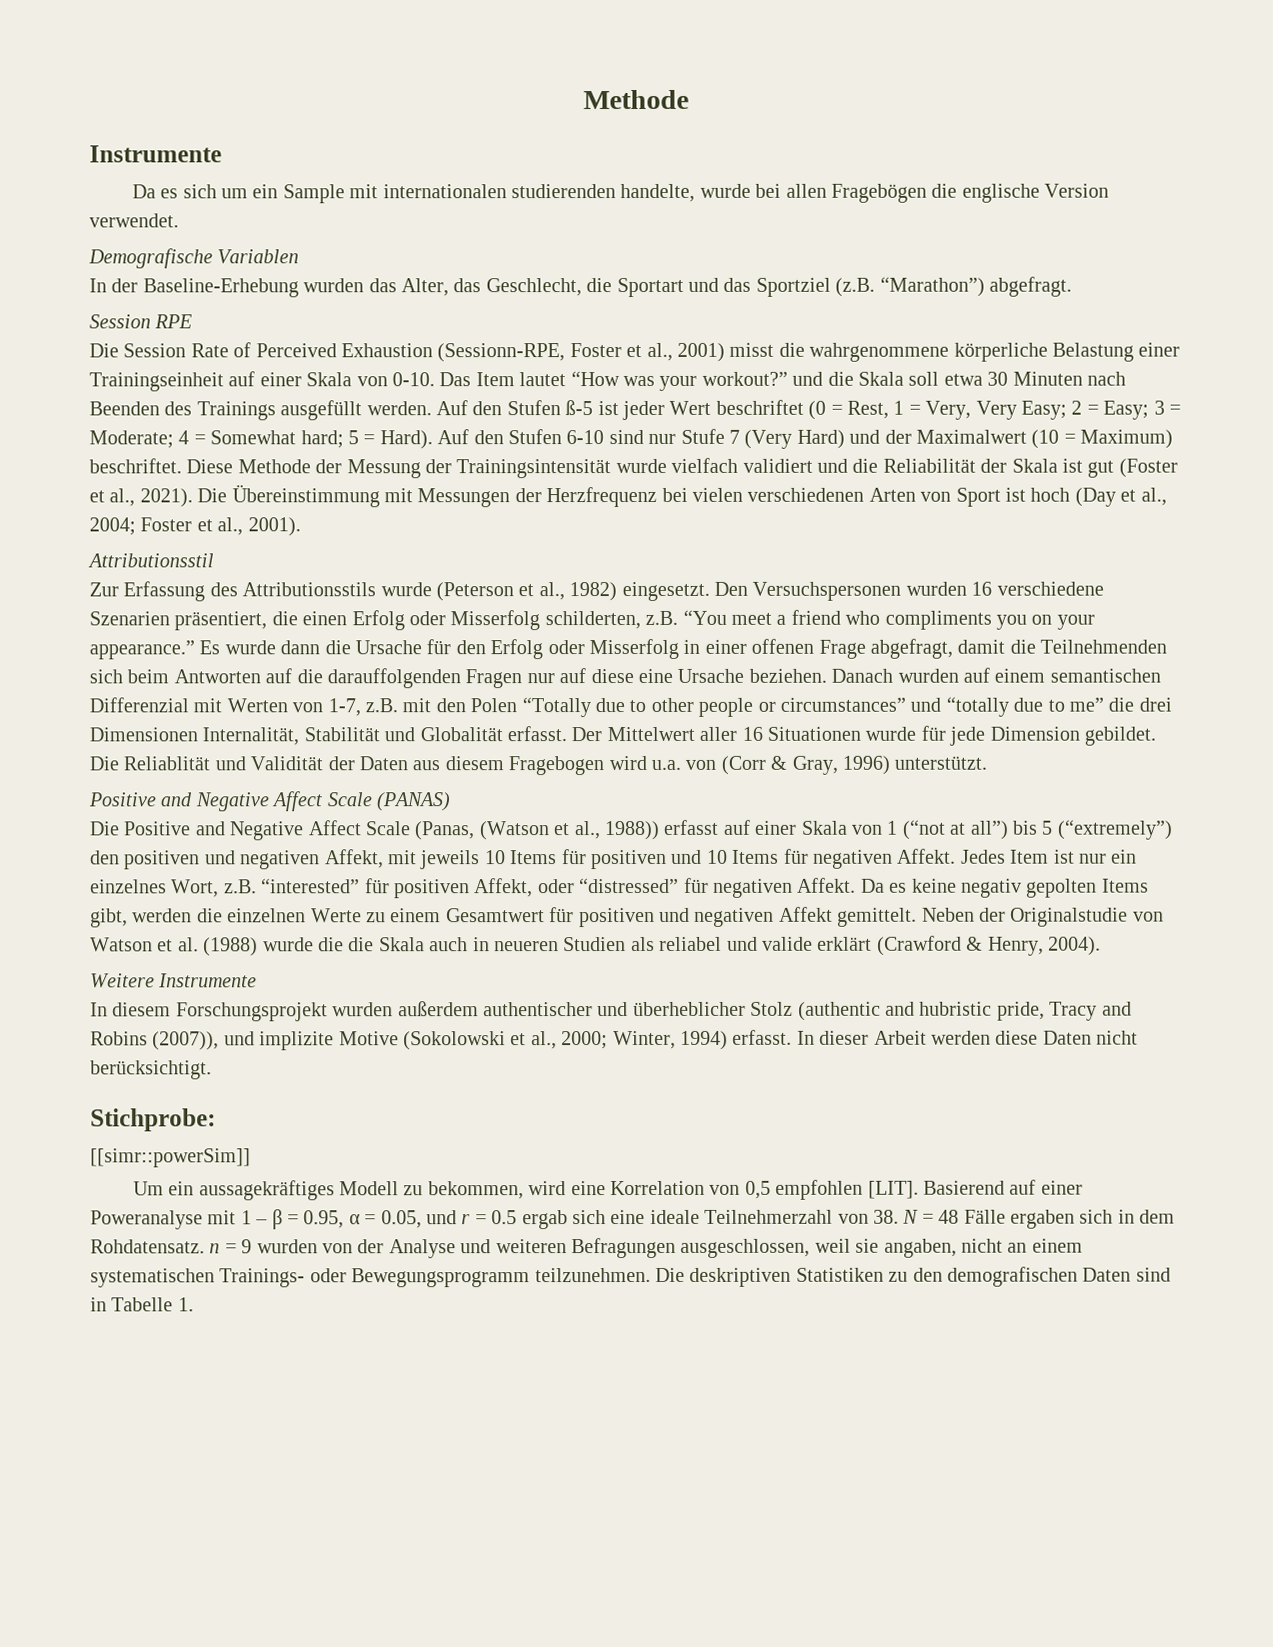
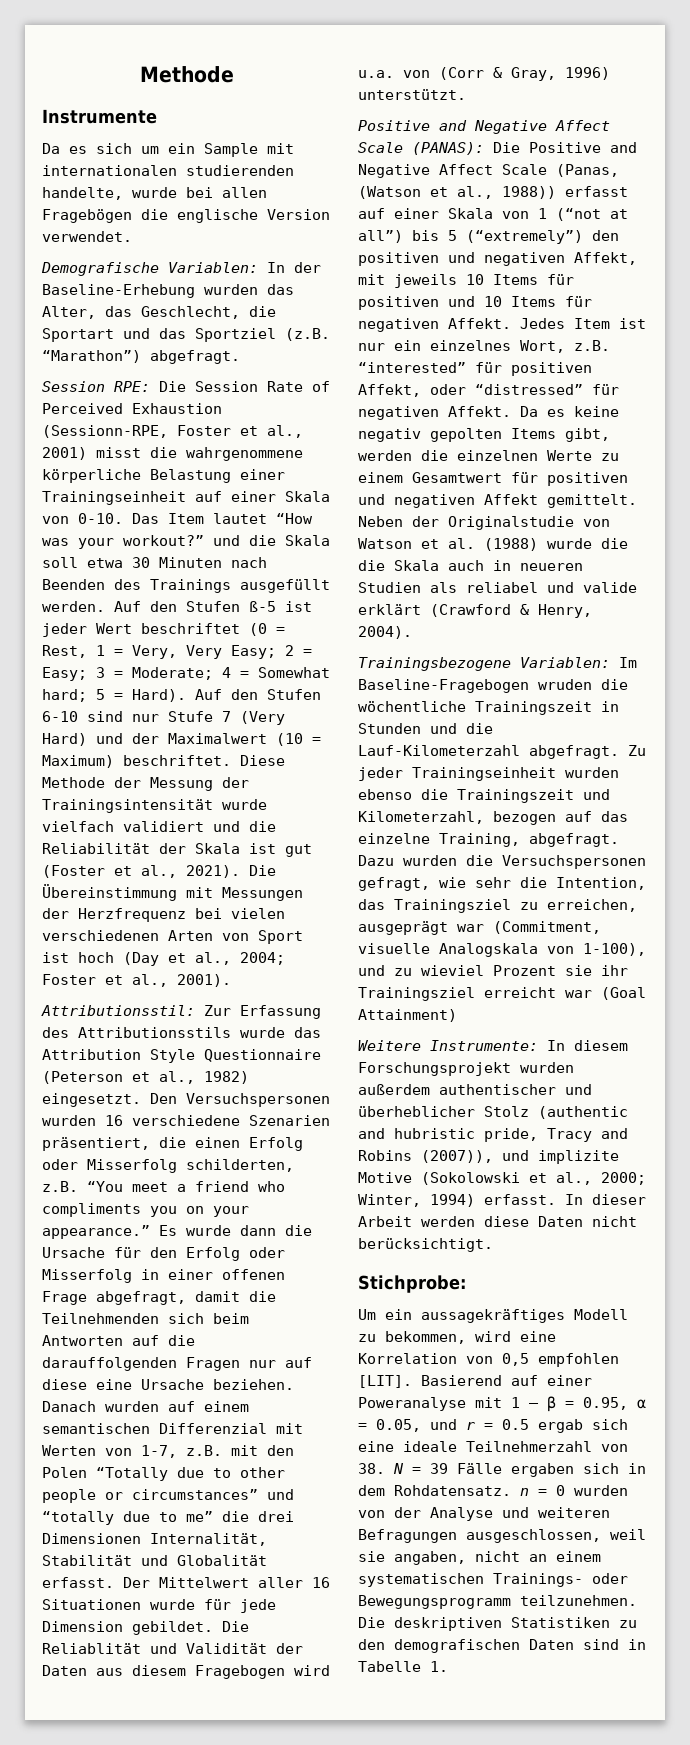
- Demografische Variablen
- In der Baseline-Erhebung wurden das Alter, das Geschlecht, die Sportart und das Sportziel (z.B. “Marathon”) abgefragt.
+ Demografische Variablen: In der Baseline-Erhebung wurden das Alter, das Geschlecht, die Sportart und das Sportziel (z.B. “Marathon”) abgefragt.
- Session RPE
- Die Session Rate of Perceived Exhaustion (Sessionn-RPE, Foster et al., 2001) misst die wahrgenommene körperliche Belastung einer Trainingseinheit auf einer Skala von 0-10.
+ Session RPE: Die Session Rate of Perceived Exhaustion (Sessionn-RPE, Foster et al., 2001) misst die wahrgenommene körperliche Belastung einer Trainingseinheit auf einer Skala von 0-10.
- Attributionsstil
- Zur Erfassung des Attributionsstils wurde (Peterson et al., 1982) eingesetzt.
+ Attributionsstil: Zur Erfassung des Attributionsstils wurde das Attribution Style Questionnaire (Peterson et al., 1982) eingesetzt.
- Positive and Negative Affect Scale (PANAS)
- Die Positive and Negative Affect Scale (Panas, (Watson et al., 1988)) erfasst auf einer Skala von 1 (“not at all”) bis 5 (“extremely”) den positiven und negativen Affekt, mit jeweils 10 Items für positiven und 10 Items für negativen Affekt.
+ Positive and Negative Affect Scale (PANAS): Die Positive and Negative Affect Scale (Panas, (Watson et al., 1988)) erfasst auf einer Skala von 1 (“not at all”) bis 5 (“extremely”) den positiven und negativen Affekt, mit jeweils 10 Items für positiven und 10 Items für negativen Affekt.
+ Trainingsbezogene Variablen: Im Baseline-Fragebogen wruden die wöchentliche Trainingszeit in Stunden und die Lauf-Kilometerzahl abgefragt. Zu jeder Trainingseinheit wurden ebenso die Trainingszeit und Kilometerzahl, bezogen auf das einzelne Training, abgefragt. Dazu wurden die Versuchspersonen gefragt, wie sehr die Intention, das Trainingsziel zu erreichen, ausgeprägt war (Commitment, visuelle Analogskala von 1-100), und zu wieviel Prozent sie ihr Trainingsziel erreicht war (Goal Attainment)
- Weitere Instrumente
- In diesem Forschungsprojekt wurden außerdem authentischer und überheblicher Stolz (authentic and hubristic pride, Tracy and Robins (2007)), und implizite Motive (Sokolowski et al., 2000; Winter, 1994) erfasst.
+ Weitere Instrumente: In diesem Forschungsprojekt wurden außerdem authentischer und überheblicher Stolz (authentic and hubristic pride, Tracy and Robins (2007)), und implizite Motive (Sokolowski et al., 2000; Winter, 1994) erfasst.
- [[simr::powerSim]]
- Basierend auf einer Poweranalyse mit 1 – β = 0.95, α = 0.05, und r = 0.5 ergab sich eine ideale Teilnehmerzahl von 38. N = 48 Fälle ergaben sich in dem Rohdatensatz. n = 9 wurden von der Analyse und weiteren Befragungen ausgeschlossen, weil sie angaben, nicht an einem systematischen Trainings- oder Bewegungsprogramm teilzunehmen.
+ Basierend auf einer Poweranalyse mit 1 – β = 0.95, α = 0.05, und r = 0.5 ergab sich eine ideale Teilnehmerzahl von 38. N = 39 Fälle ergaben sich in dem Rohdatensatz. n = 0 wurden von der Analyse und weiteren Befragungen ausgeschlossen, weil sie angaben, nicht an einem systematischen Trainings- oder Bewegungsprogramm teilzunehmen.

